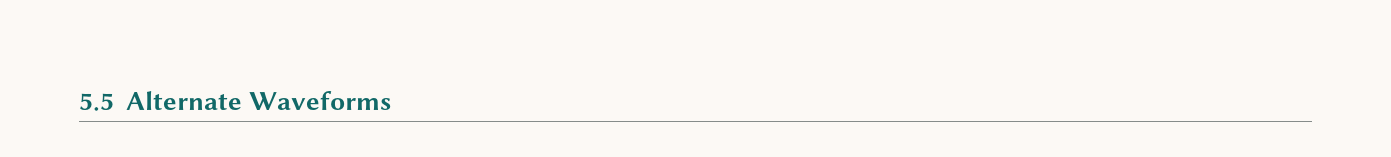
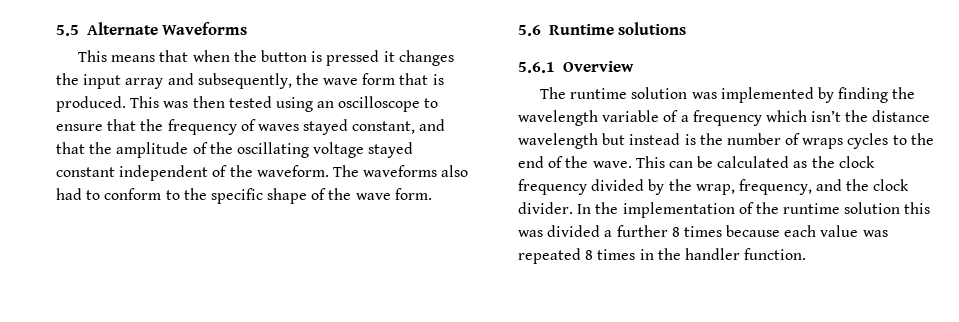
+ This means that when the button is pressed it changes the input array and subsequently, the wave form that is produced. This was then tested using an oscilloscope to ensure that the frequency of waves stayed constant, and that the amplitude of the oscillating voltage stayed constant independent of the waveform. The waveforms also had to conform to the specific shape of the wave form.
+ 5.6 Runtime solutions
+ 5.6.1 Overview
+ The runtime solution was implemented by finding the wavelength variable of a frequency which isn’t the distance wavelength but instead is the number of wraps cycles to the end of the wave. This can be calculated as the clock frequency divided by the wrap, frequency, and the clock divider. In the implementation of the runtime solution this was divided a further 8 times because each value was repeated 8 times in the handler function.

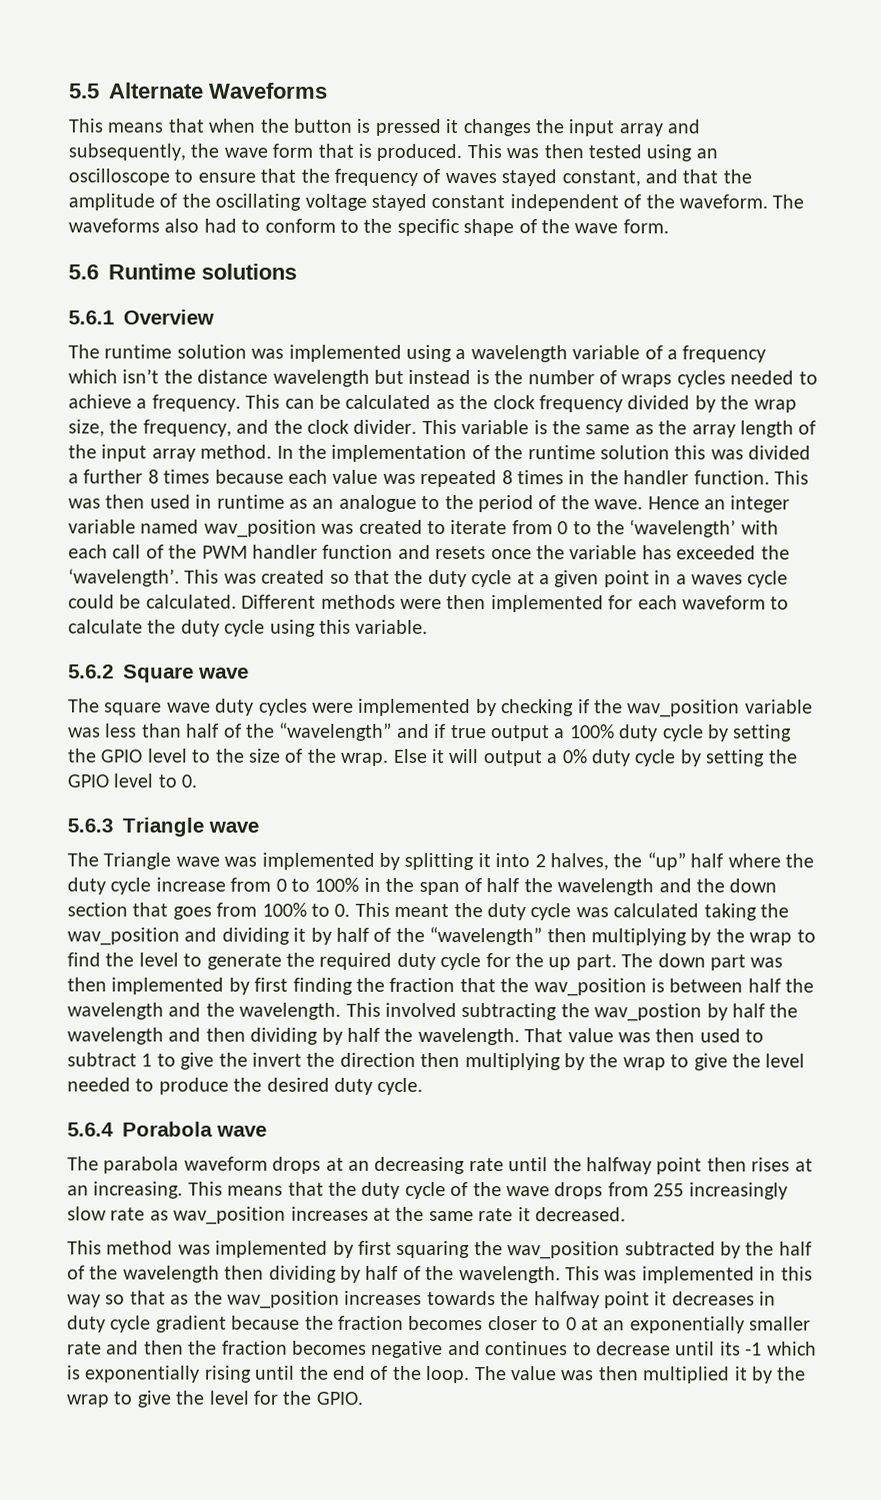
- The runtime solution was implemented by finding the wavelength variable of a frequency which isn’t the distance wavelength but instead is the number of wraps cycles to the end of the wave.
+ The runtime solution was implemented using a wavelength variable of a frequency which isn’t the distance wavelength but instead is the number of wraps cycles needed to achieve a frequency.
- This can be calculated as the clock frequency divided by the wrap, frequency, and the clock divider.
+ This can be calculated as the clock frequency divided by the wrap size, the frequency, and the clock divider.
+ This variable is the same as the array length of the input array method.
+ This was then used in runtime as an analogue to the period of the wave. Hence an integer variable named wav_position was created to iterate from 0 to the ‘wavelength’ with each call of the PWM handler function and resets once the variable has exceeded the ‘wavelength’. This was created so that the duty cycle at a given point in a waves cycle could be calculated. Different methods were then implemented for each waveform to calculate the duty cycle using this variable.
+ 5.6.2 Square wave
+ The square wave duty cycles were implemented by checking if the wav_position variable was less than half of the “wavelength” and if true output a 100% duty cycle by setting the GPIO level to the size of the wrap. Else it will output a 0% duty cycle by setting the GPIO level to 0.
+ 5.6.3 Triangle wave
+ The Triangle wave was implemented by splitting it into 2 halves, the “up” half where the duty cycle increase from 0 to 100% in the span of half the wavelength and the down section that goes from 100% to 0. This meant the duty cycle was calculated taking the wav_position and dividing it by half of the “wavelength” then multiplying by the wrap to find the level to generate the required duty cycle for the up part. The down part was then implemented by first finding the fraction that the wav_position is between half the wavelength and the wavelength. This involved subtracting the wav_postion by half the wavelength and then dividing by half the wavelength. That value was then used to subtract 1 to give the invert the direction then multiplying by the wrap to give the level needed to produce the desired duty cycle.
+ 5.6.4 Porabola wave
+ The parabola waveform drops at an decreasing rate until the halfway point then rises at an increasing. This means that the duty cycle of the wave drops from 255 increasingly slow rate as wav_position increases at the same rate it decreased.
+ This method was implemented by first squaring the wav_position subtracted by the half of the wavelength then dividing by half of the wavelength. This was implemented in this way so that as the wav_position increases towards the halfway point it decreases in duty cycle gradient because the fraction becomes closer to 0 at an exponentially smaller rate and then the fraction becomes negative and continues to decrease until its -1 which is exponentially rising until the end of the loop. The value was then multiplied it by the wrap to give the level for the GPIO.

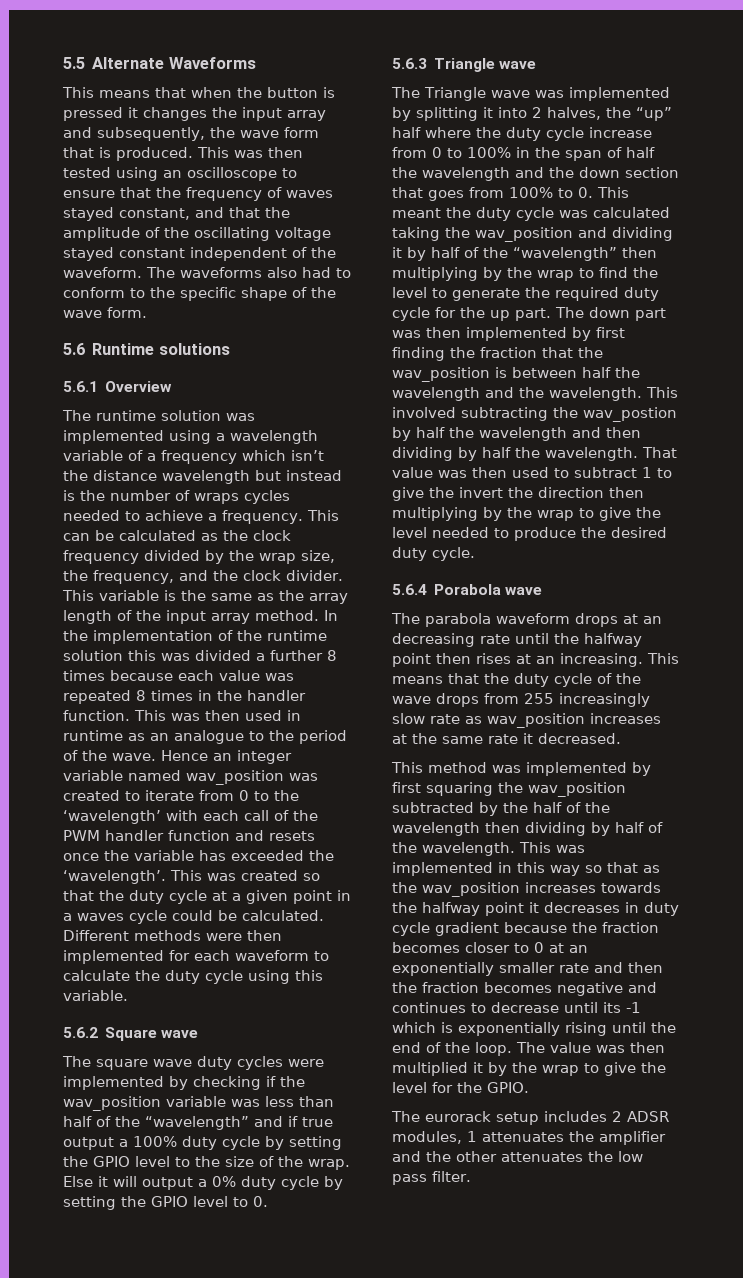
+ The eurorack setup includes 2 ADSR modules, 1 attenuates the amplifier and the other attenuates the low pass filter.

